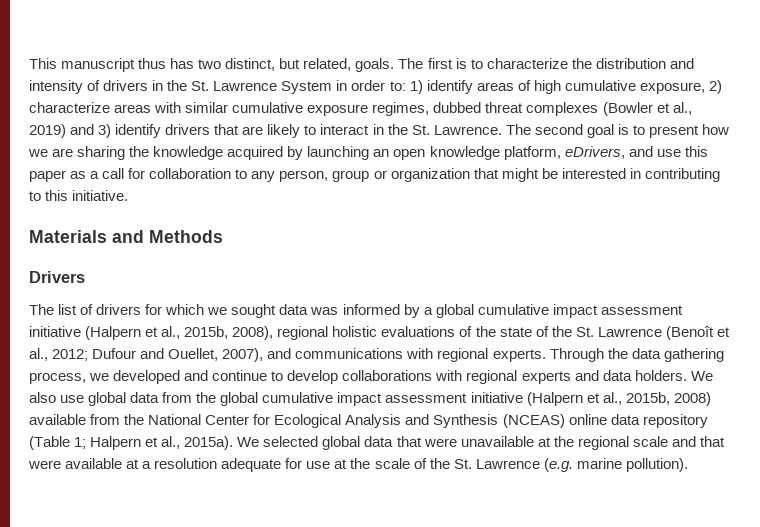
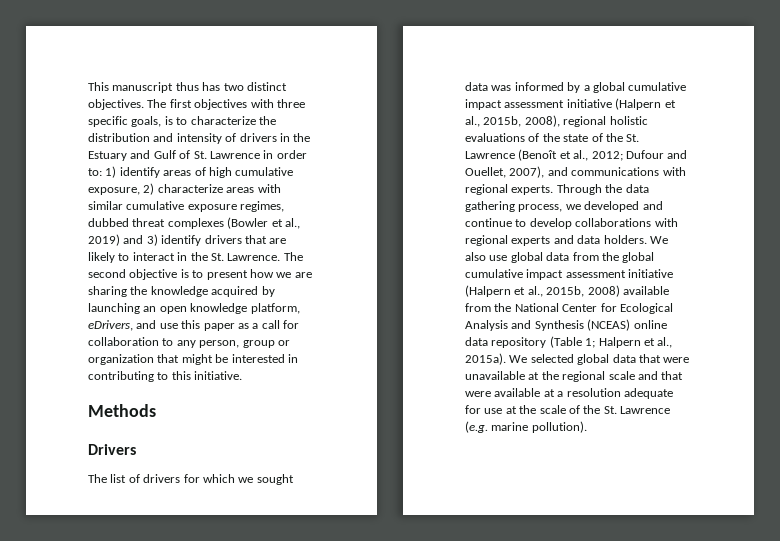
- This manuscript thus has two distinct, but related, goals. The first is to characterize the distribution and intensity of drivers in the St. Lawrence System in order to: 1) identify areas of high cumulative exposure, 2) characterize areas with similar cumulative exposure regimes, dubbed threat complexes (Bowler et al., 2019) and 3) identify drivers that are likely to interact in the St. Lawrence.
+ This manuscript thus has two distinct objectives. The first objectives with three specific goals, is to characterize the distribution and intensity of drivers in the Estuary and Gulf of St. Lawrence in order to: 1) identify areas of high cumulative exposure, 2) characterize areas with similar cumulative exposure regimes, dubbed threat complexes (Bowler et al., 2019) and 3) identify drivers that are likely to interact in the St. Lawrence.
- The second goal is to present how we are sharing the knowledge acquired by launching an open knowledge platform, eDrivers, and use this paper as a call for collaboration to any person, group or organization that might be interested in contributing to this initiative.
+ The second objective is to present how we are sharing the knowledge acquired by launching an open knowledge platform, eDrivers, and use this paper as a call for collaboration to any person, group or organization that might be interested in contributing to this initiative.
- Materials and Methods
+ Methods

